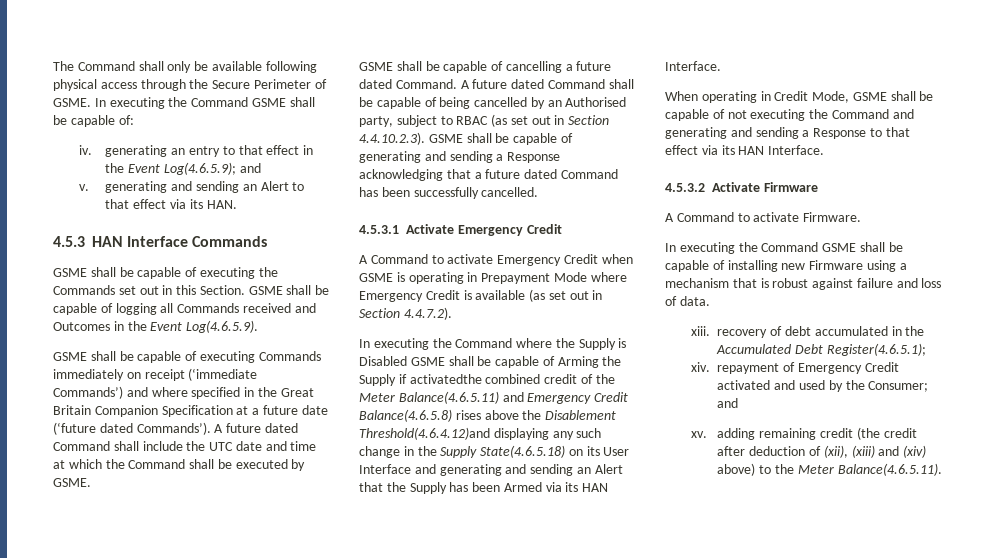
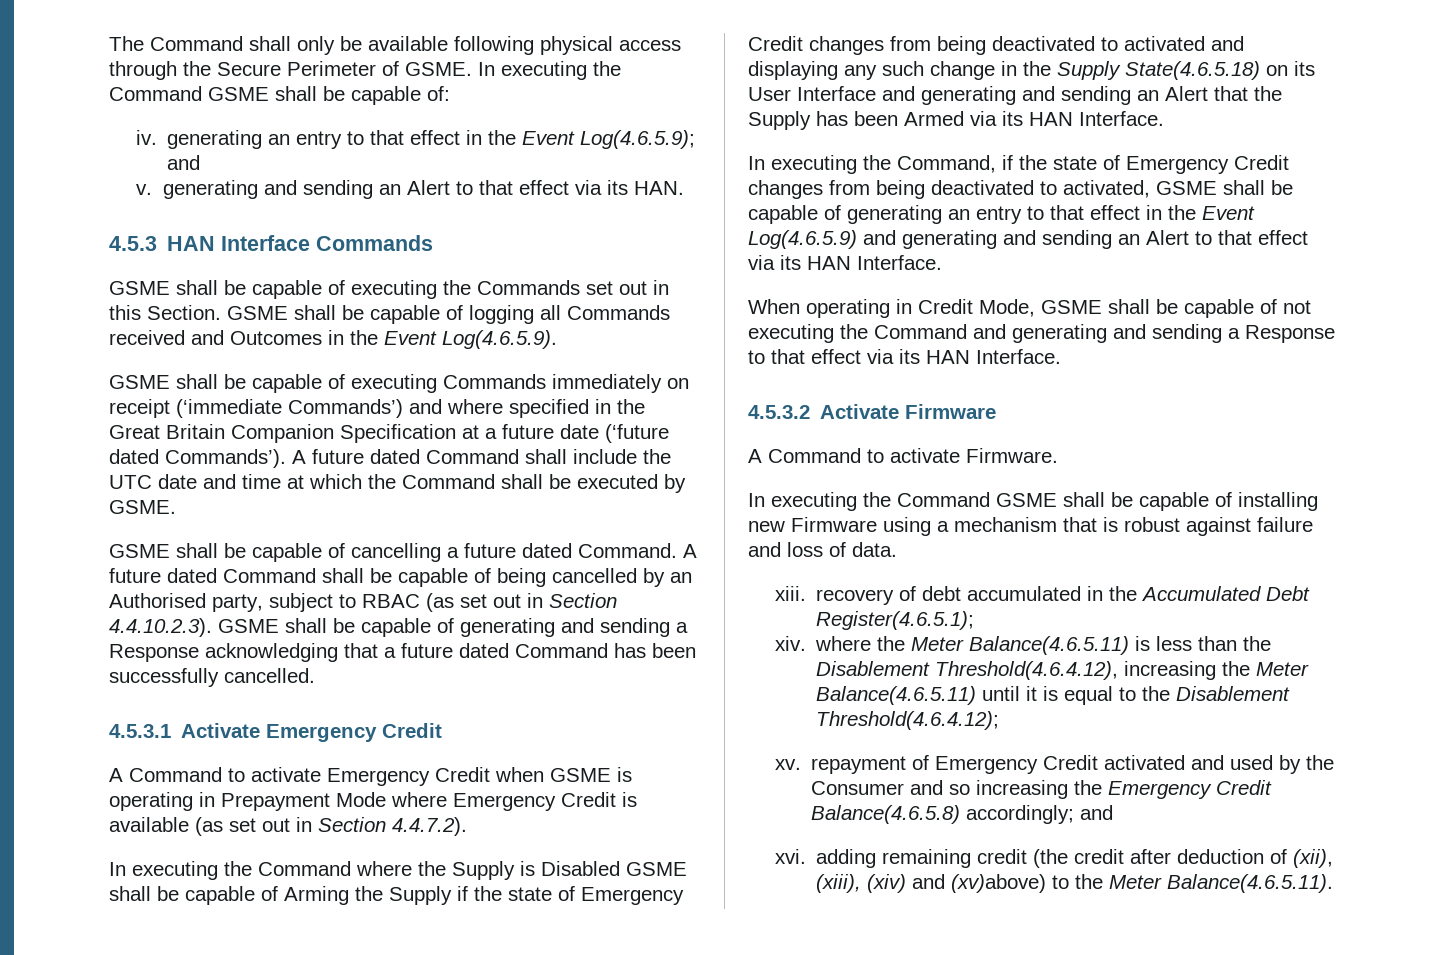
- In executing the Command where the Supply is Disabled GSME shall be capable of Arming the Supply if activatedthe combined credit of the Meter Balance(4.6.5.11) and Emergency Credit Balance(4.6.5.8) rises above the Disablement Threshold(4.6.4.12)and displaying any such change in the Supply State(4.6.5.18) on its User Interface and generating and sending an Alert that the Supply has been Armed via its HAN Interface.
+ In executing the Command where the Supply is Disabled GSME shall be capable of Arming the Supply if the state of Emergency Credit changes from being deactivated to activated and displaying any such change in the Supply State(4.6.5.18) on its User Interface and generating and sending an Alert that the Supply has been Armed via its HAN Interface.
+ In executing the Command, if the state of Emergency Credit changes from being deactivated to activated, GSME shall be capable of generating an entry to that effect in the Event Log(4.6.5.9) and generating and sending an Alert to that effect via its HAN Interface.
- xiv. repayment of Emergency Credit activated and used by the Consumer; and
- xv. adding remaining credit (the credit after deduction of (xii), (xiii) and (xiv) above) to the Meter Balance(4.6.5.11).
+ xiv. where the Meter Balance(4.6.5.11) is less than the Disablement Threshold(4.6.4.12), increasing the Meter Balance(4.6.5.11) until it is equal to the Disablement Threshold(4.6.4.12);
+ xv. repayment of Emergency Credit activated and used by the Consumer and so increasing the Emergency Credit Balance(4.6.5.8) accordingly; and
+ xvi. adding remaining credit (the credit after deduction of (xii), (xiii), (xiv) and (xv)above) to the Meter Balance(4.6.5.11).

